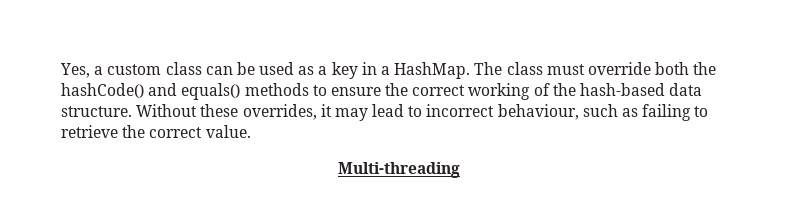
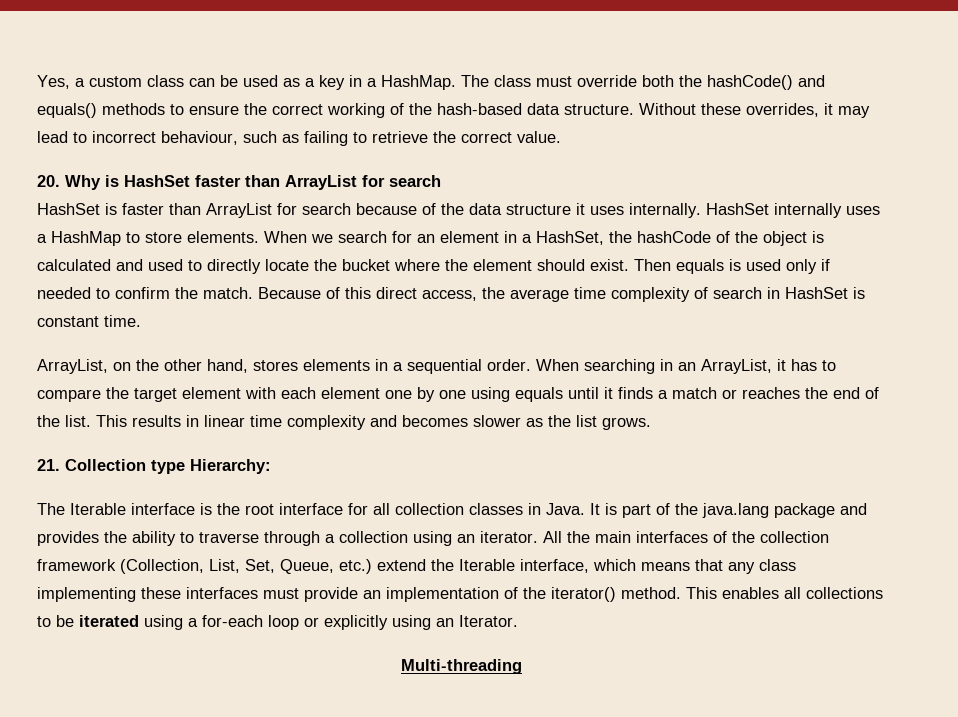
+ 20. Why is HashSet faster than ArrayList for search
+ HashSet is faster than ArrayList for search because of the data structure it uses internally. HashSet internally uses a HashMap to store elements. When we search for an element in a HashSet, the hashCode of the object is calculated and used to directly locate the bucket where the element should exist. Then equals is used only if needed to confirm the match. Because of this direct access, the average time complexity of search in HashSet is constant time.
+ ArrayList, on the other hand, stores elements in a sequential order. When searching in an ArrayList, it has to compare the target element with each element one by one using equals until it finds a match or reaches the end of the list. This results in linear time complexity and becomes slower as the list grows.
+ 21. Collection type Hierarchy:
+ The Iterable interface is the root interface for all collection classes in Java. It is part of the java.lang package and provides the ability to traverse through a collection using an iterator. All the main interfaces of the collection framework (Collection, List, Set, Queue, etc.) extend the Iterable interface, which means that any class implementing these interfaces must provide an implementation of the iterator() method. This enables all collections to be iterated using a for-each loop or explicitly using an Iterator.

